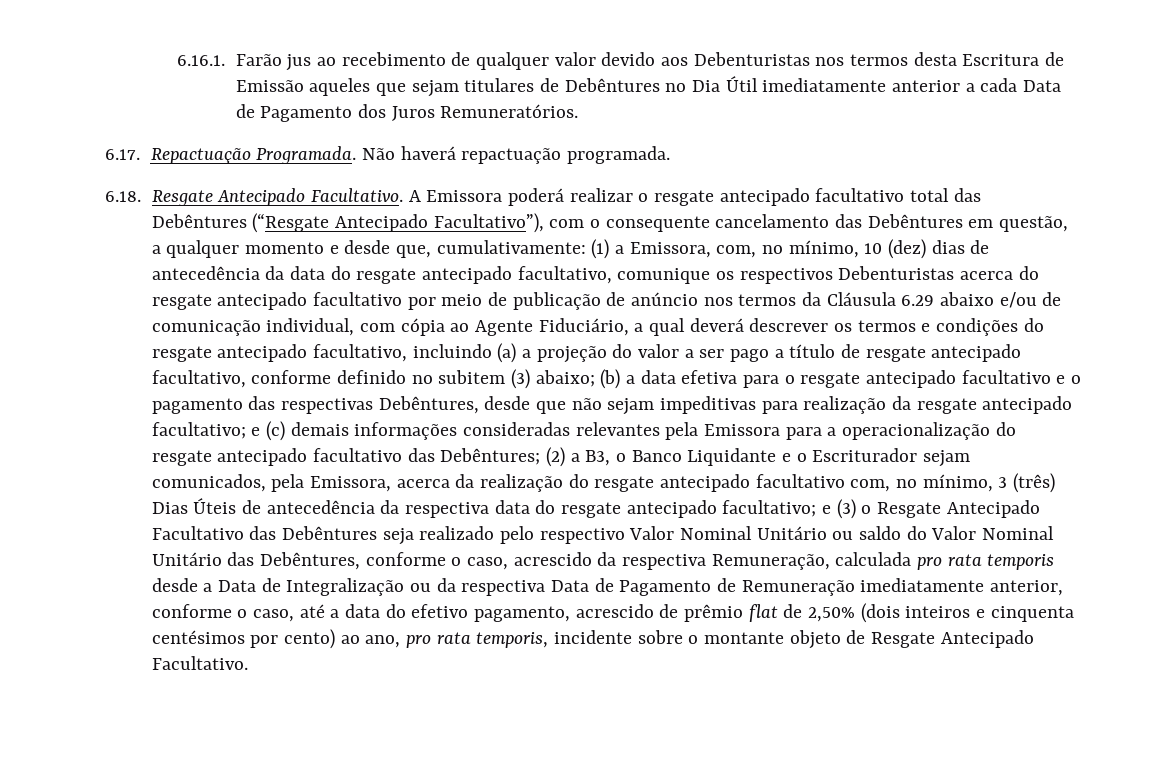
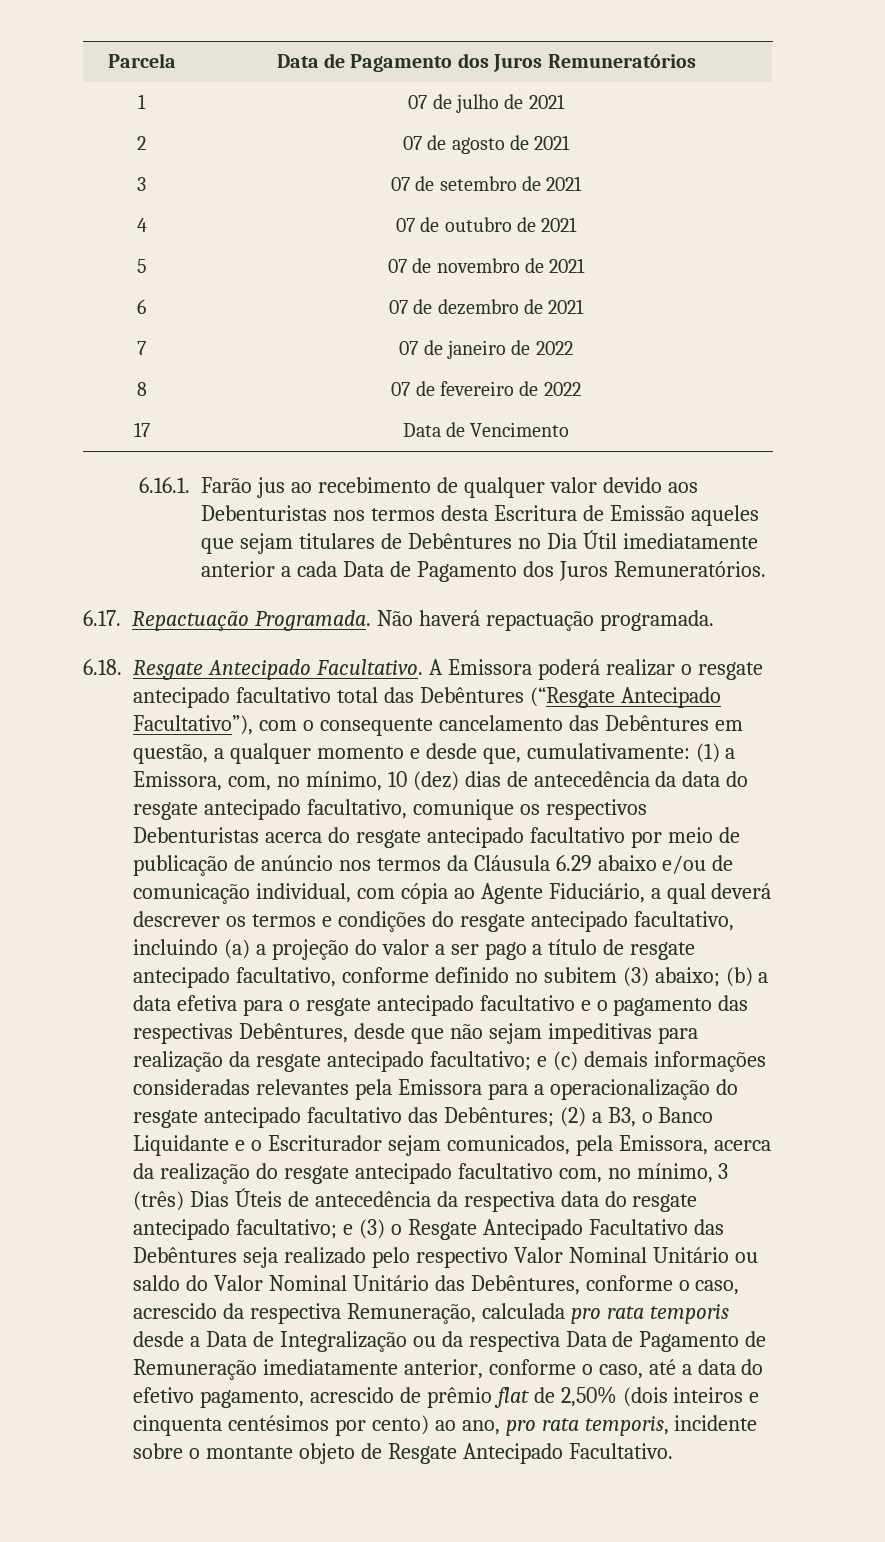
+ Parcela | Data de Pagamento dos Juros Remuneratórios
+ 1 | 07 de julho de 2021
+ 2 | 07 de agosto de 2021
+ 3 | 07 de setembro de 2021
+ 4 | 07 de outubro de 2021
+ 5 | 07 de novembro de 2021
+ 6 | 07 de dezembro de 2021
+ 7 | 07 de janeiro de 2022
+ 8 | 07 de fevereiro de 2022
+ 17 | Data de Vencimento

